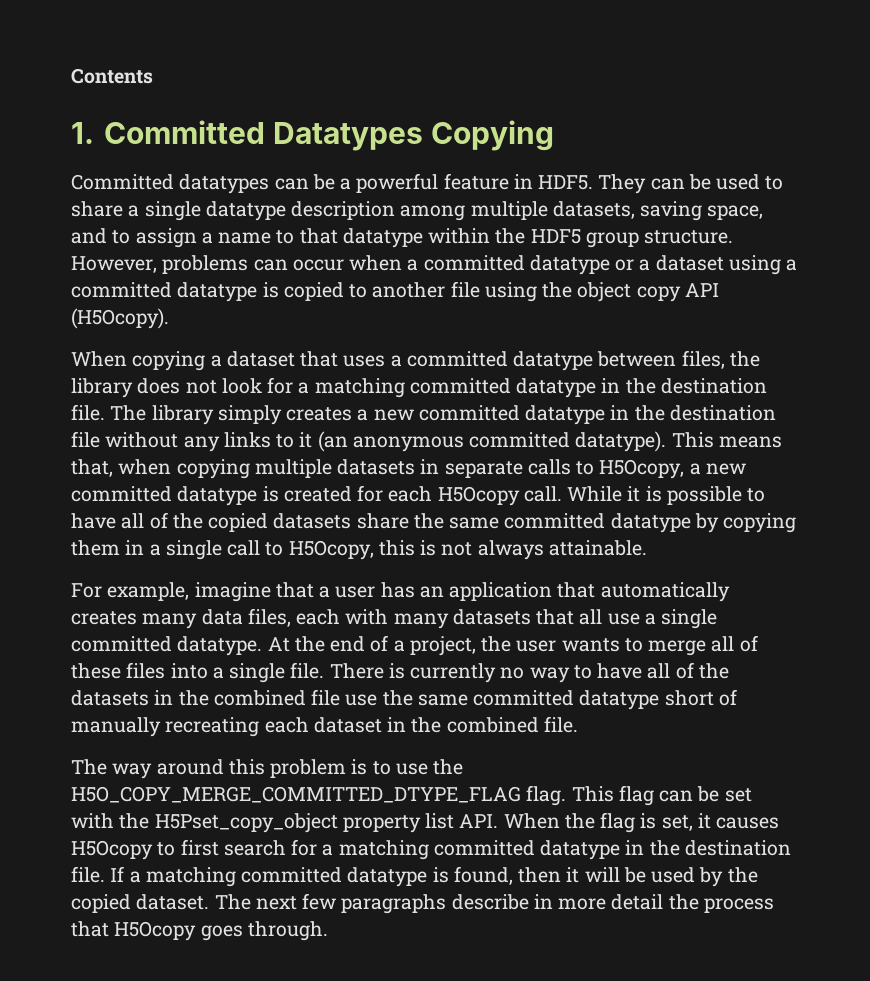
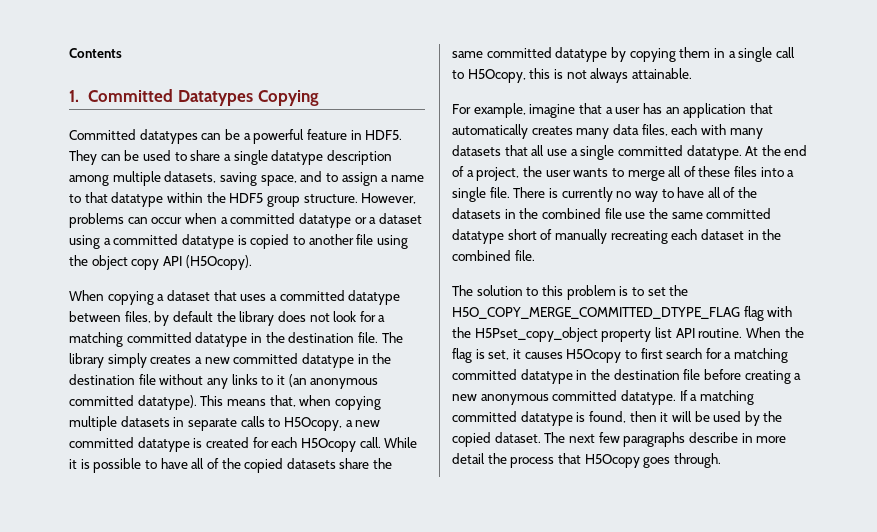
- When copying a dataset that uses a committed datatype between files, the library does not look for a matching committed datatype in the destination file.
+ When copying a dataset that uses a committed datatype between files, by default the library does not look for a matching committed datatype in the destination file.
- The way around this problem is to use the H5O_COPY_MERGE_COMMITTED_DTYPE_FLAG flag. This flag can be set with the H5Pset_copy_object property list API. When the flag is set, it causes H5Ocopy to first search for a matching committed datatype in the destination file.
+ The solution to this problem is to set the H5O_COPY_MERGE_COMMITTED_DTYPE_FLAG flag with the H5Pset_copy_object property list API routine. When the flag is set, it causes H5Ocopy to first search for a matching committed datatype in the destination file before creating a new anonymous committed datatype.

